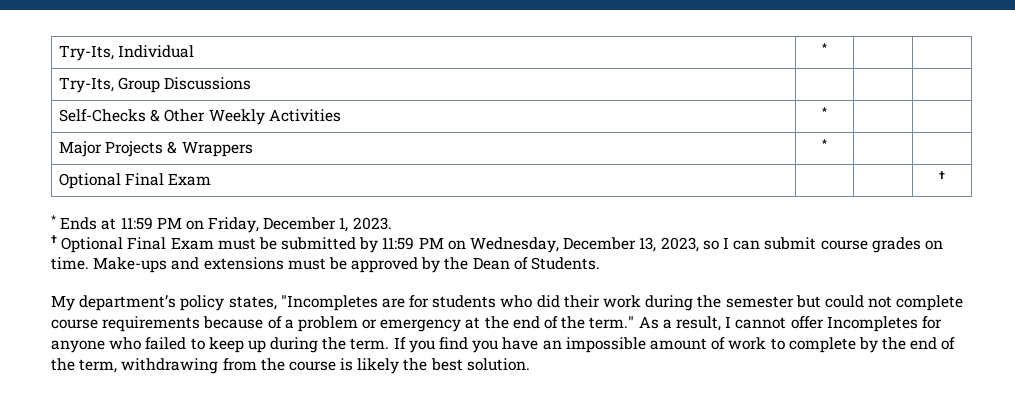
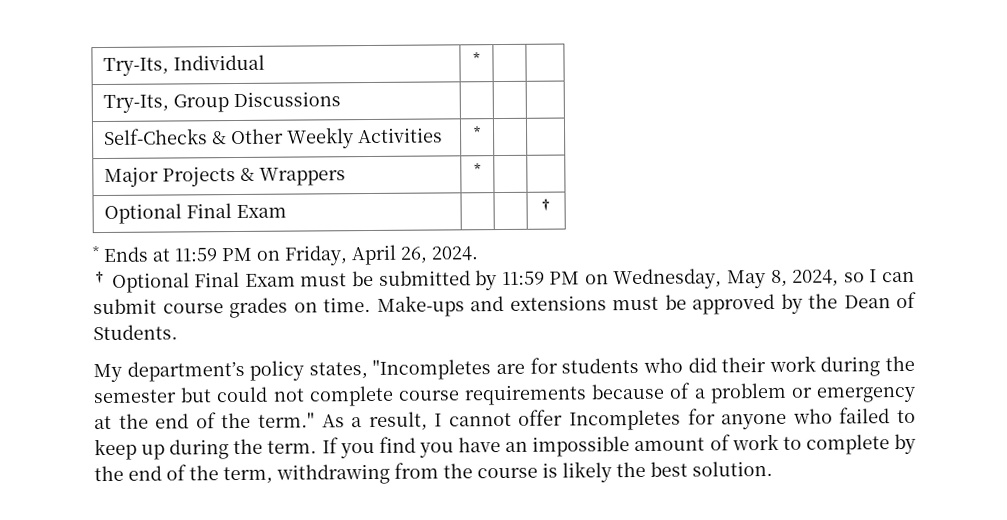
- * Ends at 11:59 PM on Friday, December 1, 2023.
+ * Ends at 11:59 PM on Friday, April 26, 2024.
- † Optional Final Exam must be submitted by 11:59 PM on Wednesday, December 13, 2023, so I can submit course grades on time.
+ † Optional Final Exam must be submitted by 11:59 PM on Wednesday, May 8, 2024, so I can submit course grades on time.

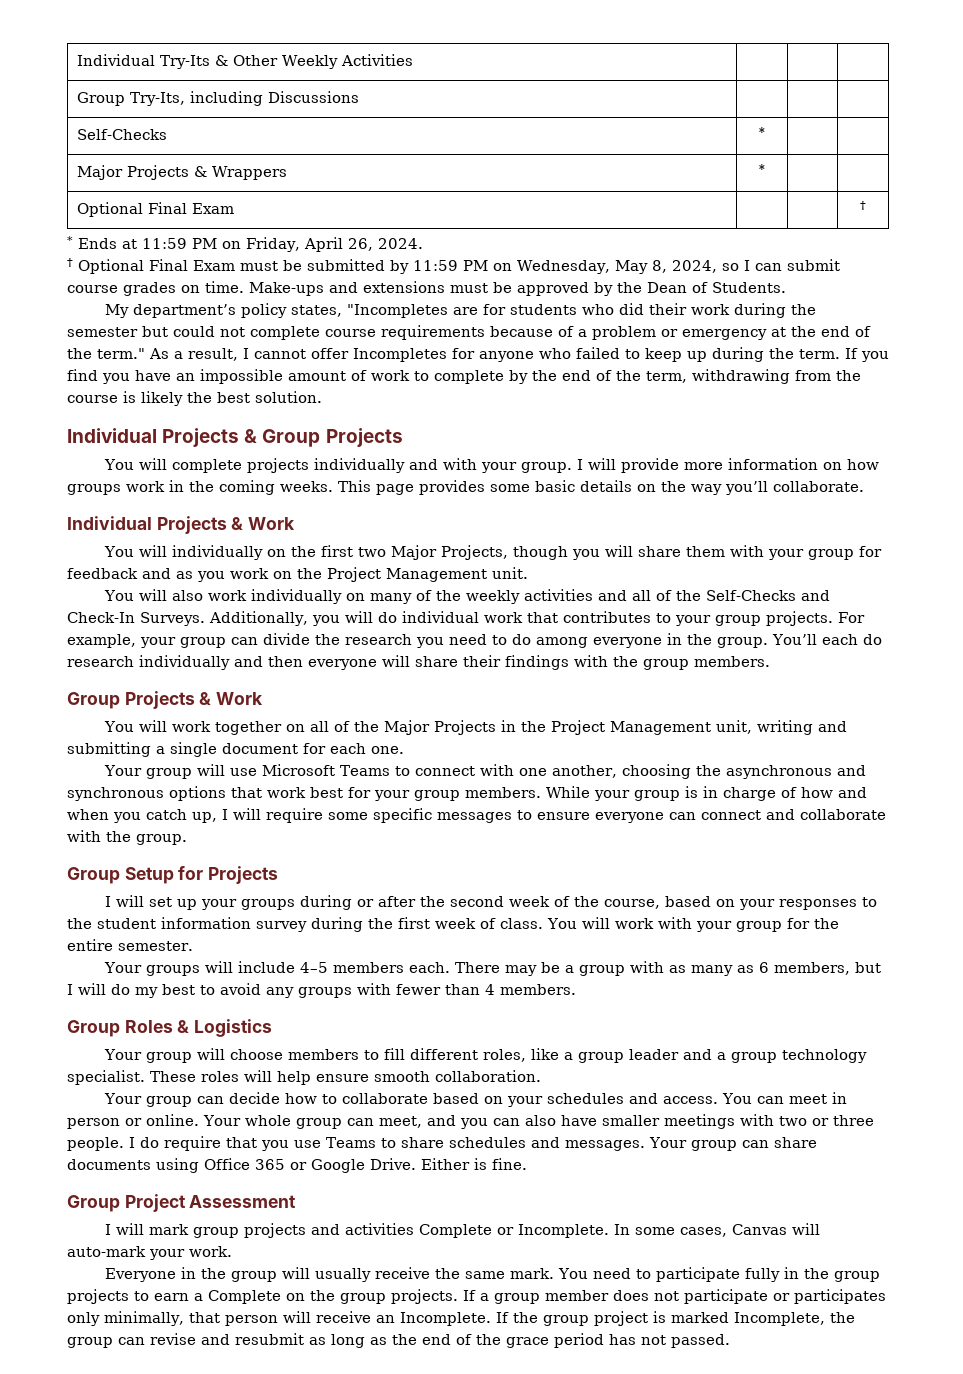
- Try-Its, Individual | * | |
- Try-Its, Group Discussions | | |
- Self-Checks & Other Weekly Activities | * | |
+ Individual Try-Its & Other Weekly Activities | | |
+ Group Try-Its, including Discussions | | |
+ Self-Checks | * | |
+ Individual Projects & Group Projects
+ You will complete projects individually and with your group. I will provide more information on how groups work in the coming weeks. This page provides some basic details on the way you’ll collaborate.
+ Individual Projects & Work
+ You will individually on the first two Major Projects, though you will share them with your group for feedback and as you work on the Project Management unit.
+ You will also work individually on many of the weekly activities and all of the Self-Checks and Check-In Surveys. Additionally, you will do individual work that contributes to your group projects. For example, your group can divide the research you need to do among everyone in the group. You’ll each do research individually and then everyone will share their findings with the group members.
+ Group Projects & Work
+ You will work together on all of the Major Projects in the Project Management unit, writing and submitting a single document for each one.
+ Your group will use Microsoft Teams to connect with one another, choosing the asynchronous and synchronous options that work best for your group members. While your group is in charge of how and when you catch up, I will require some specific messages to ensure everyone can connect and collaborate with the group.
+ Group Setup for Projects
+ I will set up your groups during or after the second week of the course, based on your responses to the student information survey during the first week of class. You will work with your group for the entire semester.
+ Your groups will include 4–5 members each. There may be a group with as many as 6 members, but I will do my best to avoid any groups with fewer than 4 members.
+ Group Roles & Logistics
+ Your group will choose members to fill different roles, like a group leader and a group technology specialist. These roles will help ensure smooth collaboration.
+ Your group can decide how to collaborate based on your schedules and access. You can meet in person or online. Your whole group can meet, and you can also have smaller meetings with two or three people. I do require that you use Teams to share schedules and messages. Your group can share documents using Office 365 or Google Drive. Either is fine.
+ Group Project Assessment
+ I will mark group projects and activities Complete or Incomplete. In some cases, Canvas will auto-mark your work.
+ Everyone in the group will usually receive the same mark. You need to participate fully in the group projects to earn a Complete on the group projects. If a group member does not participate or participates only minimally, that person will receive an Incomplete. If the group project is marked Incomplete, the group can revise and resubmit as long as the end of the grace period has not passed.

